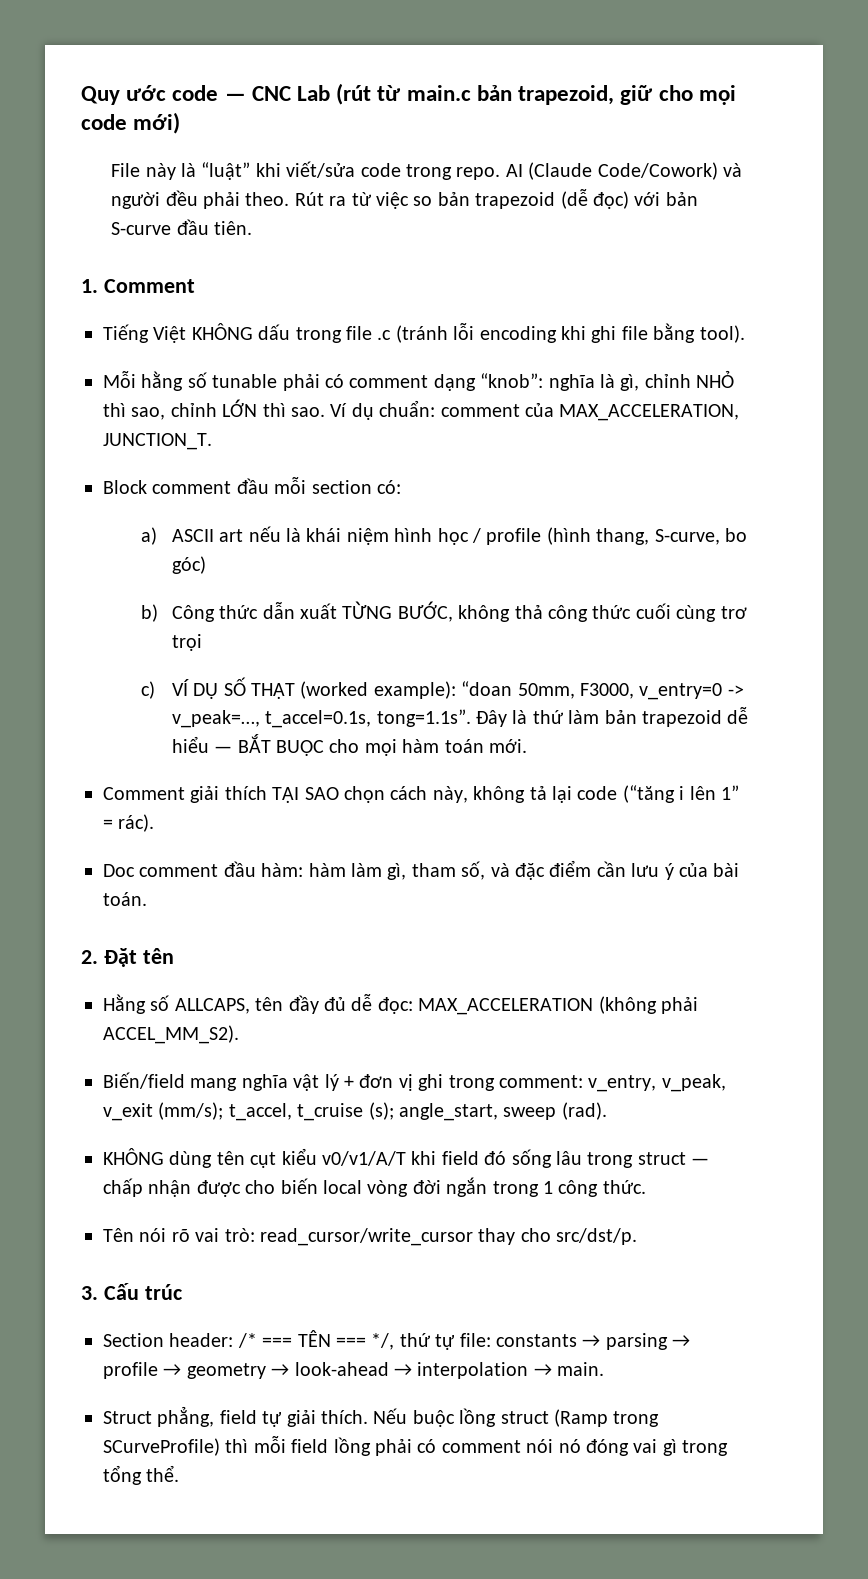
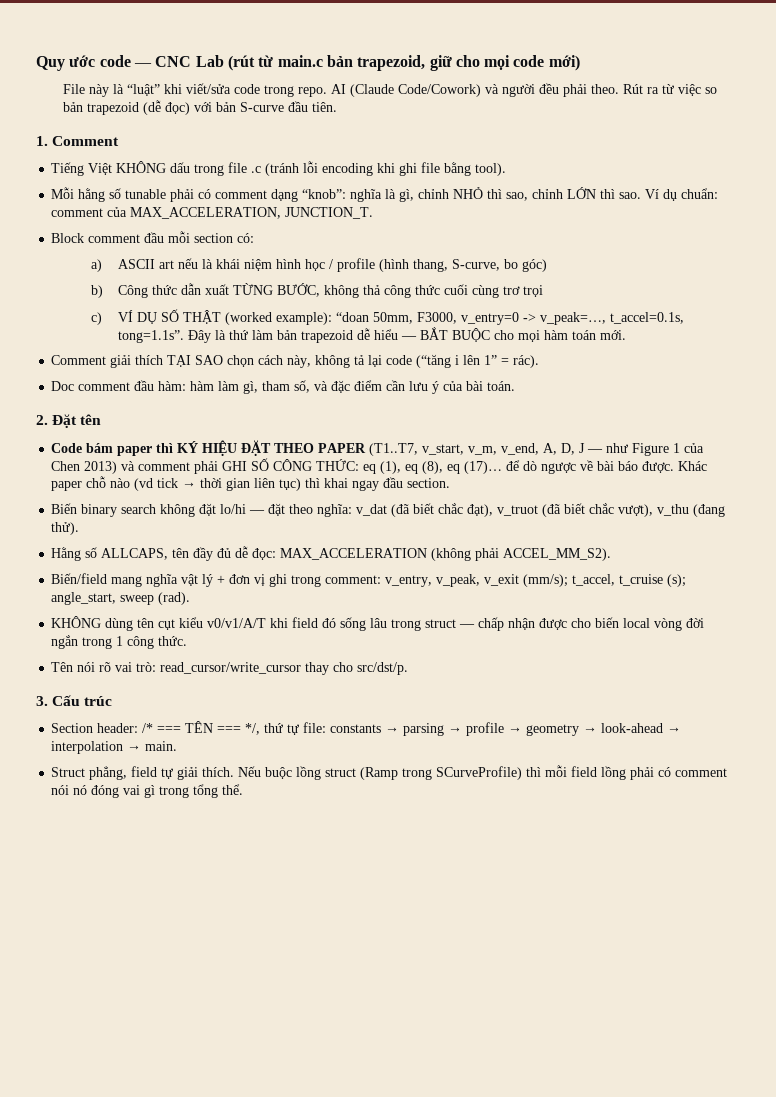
+ Code bám paper thì KÝ HIỆU ĐẶT THEO PAPER (T1..T7, v_start, v_m, v_end, A, D, J — như Figure 1 của Chen 2013) và comment phải GHI SỐ CÔNG THỨC: eq (1), eq (8), eq (17)… để dò ngược về bài báo được. Khác paper chỗ nào (vd tick → thời gian liên tục) thì khai ngay đầu section.
+ Biến binary search không đặt lo/hi — đặt theo nghĩa: v_dat (đã biết chắc đạt), v_truot (đã biết chắc vượt), v_thu (đang thử).

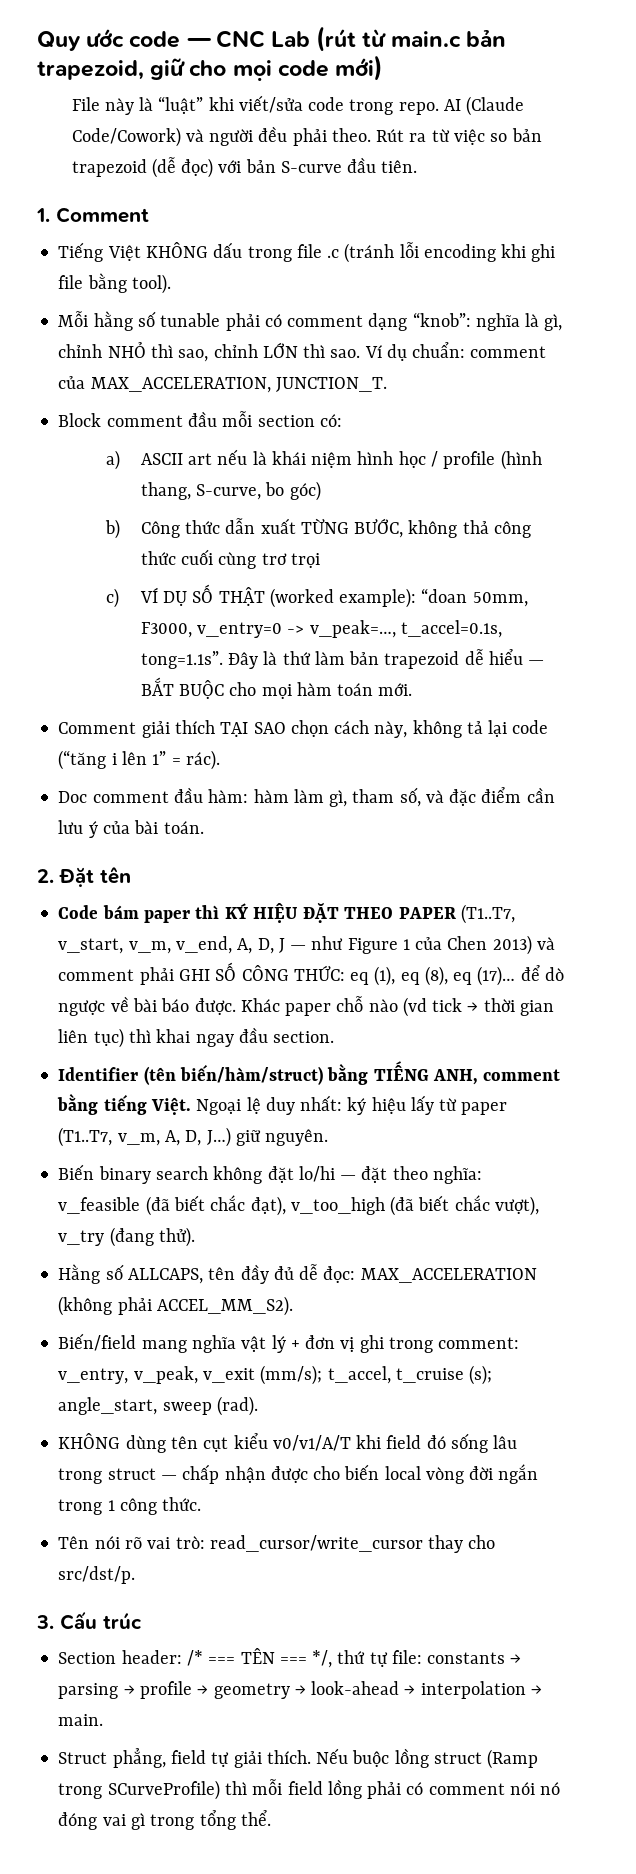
+ Identifier (tên biến/hàm/struct) bằng TIẾNG ANH, comment bằng tiếng Việt. Ngoại lệ duy nhất: ký hiệu lấy từ paper (T1..T7, v_m, A, D, J…) giữ nguyên.
- Biến binary search không đặt lo/hi — đặt theo nghĩa: v_dat (đã biết chắc đạt), v_truot (đã biết chắc vượt), v_thu (đang thử).
+ Biến binary search không đặt lo/hi — đặt theo nghĩa: v_feasible (đã biết chắc đạt), v_too_high (đã biết chắc vượt), v_try (đang thử).

